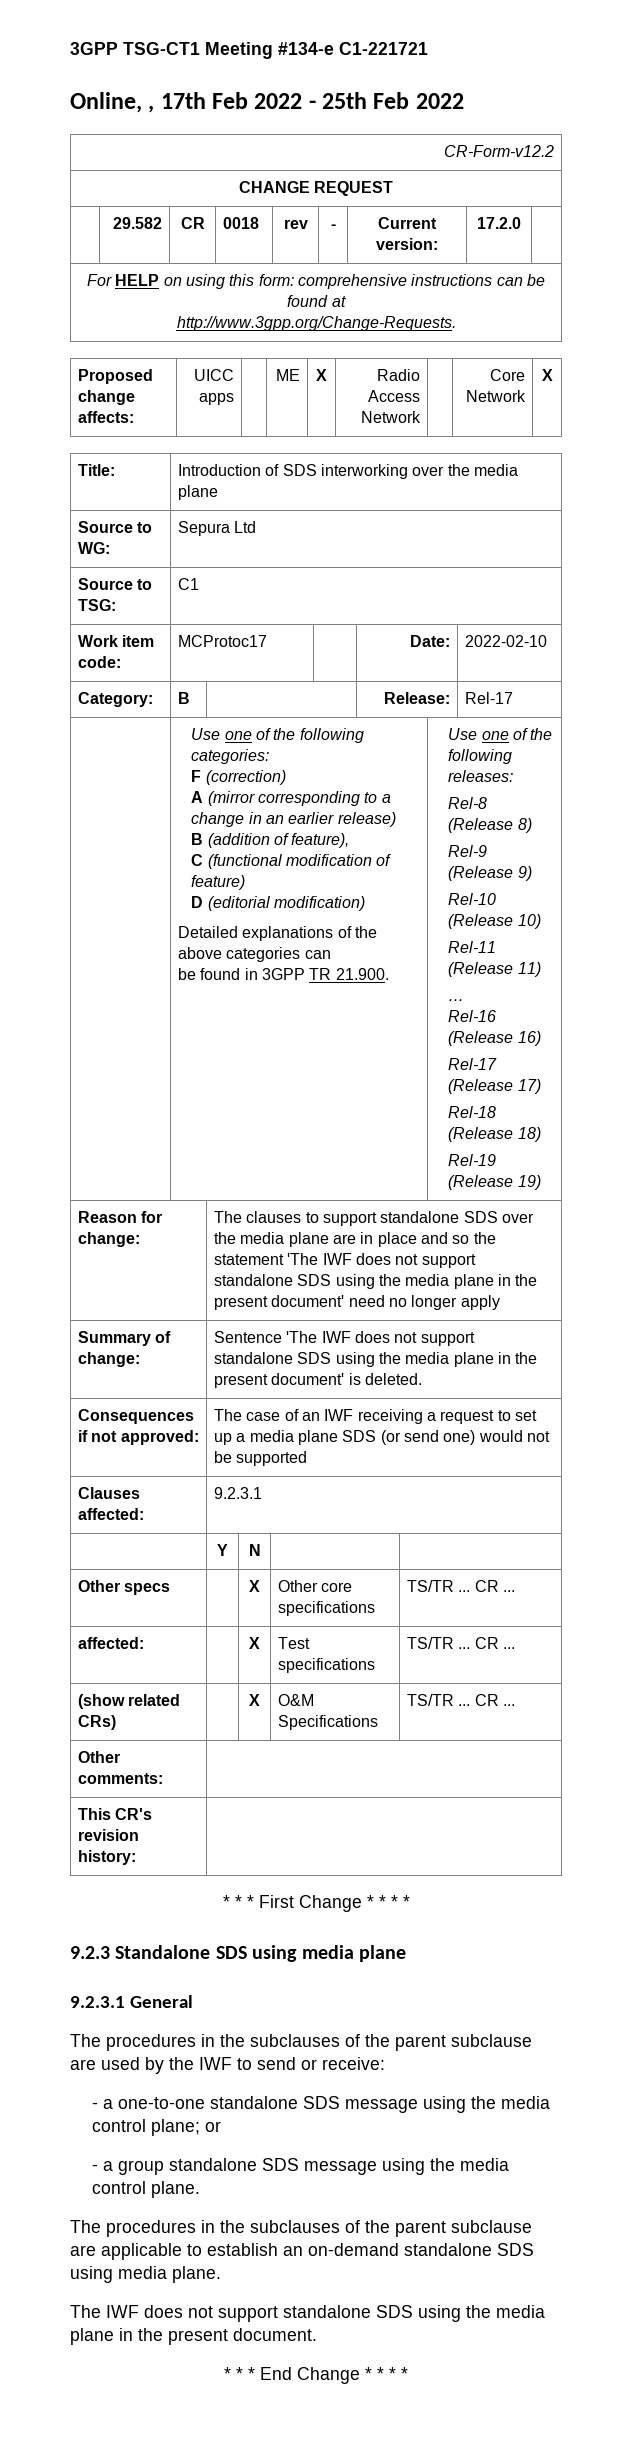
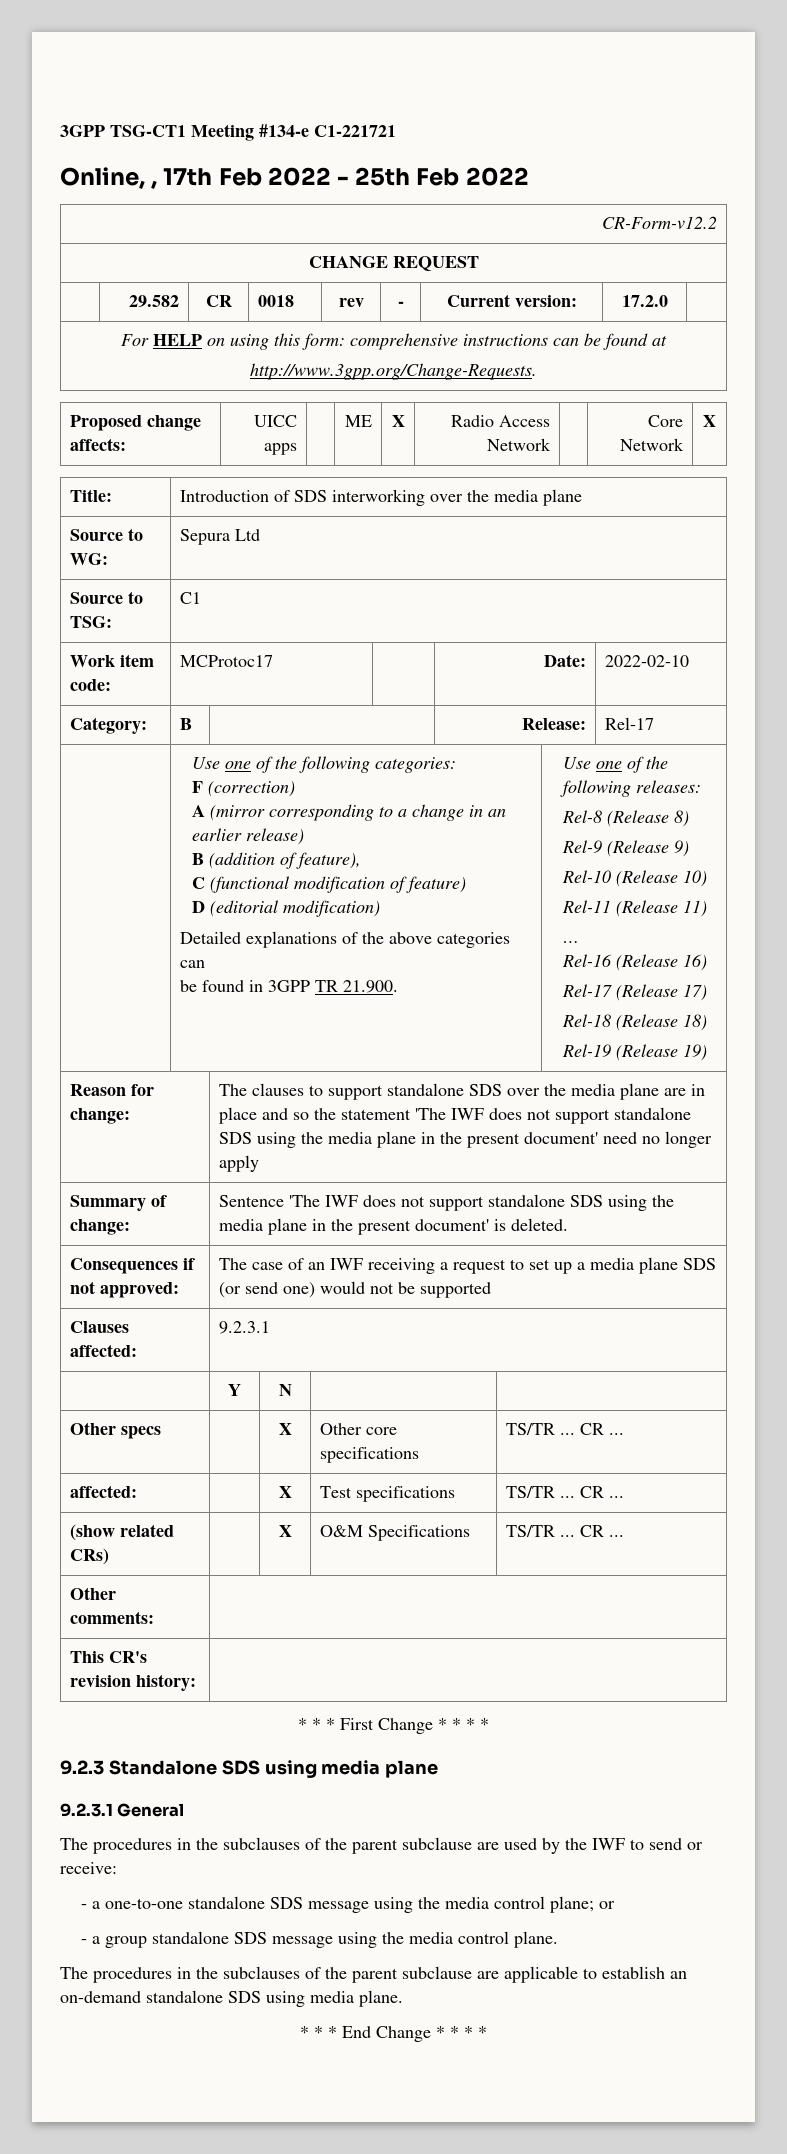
- The IWF does not support standalone SDS using the media plane in the present document.

